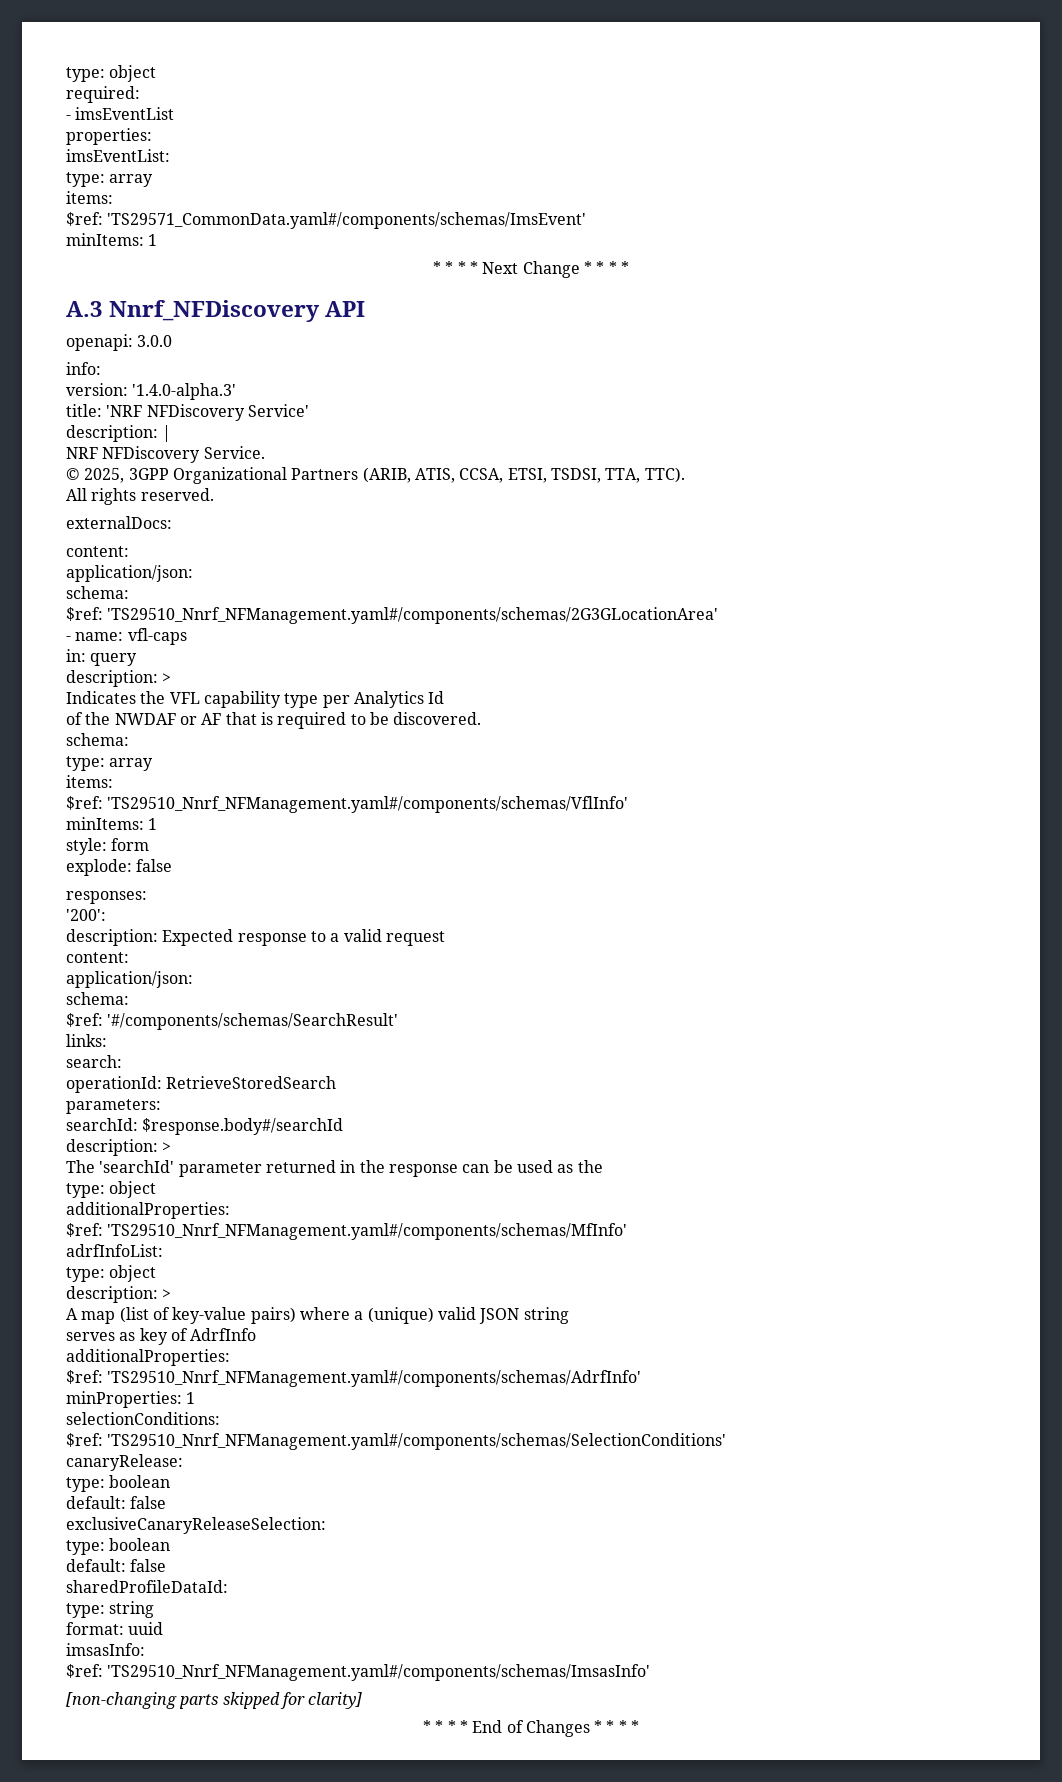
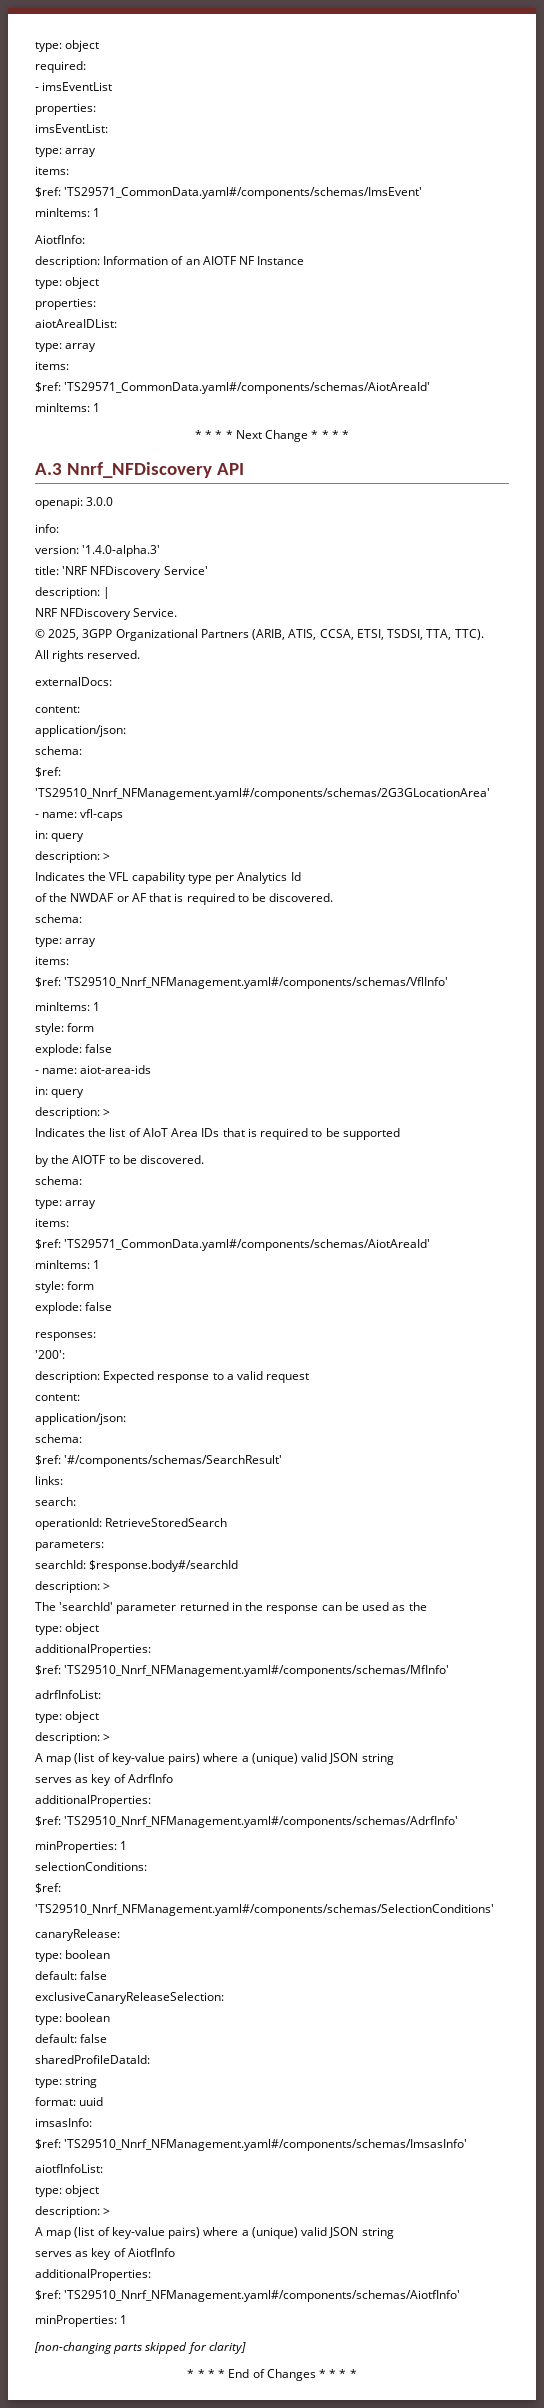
+ AiotfInfo:
+ description: Information of an AIOTF NF Instance
+ type: object
+ properties:
+ aiotAreaIDList:
+ type: array
+ items:
+ $ref: 'TS29571_CommonData.yaml#/components/schemas/AiotAreaId'
+ minItems: 1
+ - name: aiot-area-ids
+ in: query
+ description: >
+ Indicates the list of AIoT Area IDs that is required to be supported
+ by the AIOTF to be discovered.
+ schema:
+ type: array
+ items:
+ $ref: 'TS29571_CommonData.yaml#/components/schemas/AiotAreaId'
+ minItems: 1
+ style: form
+ explode: false
+ aiotfInfoList:
+ type: object
+ description: >
+ A map (list of key-value pairs) where a (unique) valid JSON string
+ serves as key of AiotfInfo
+ additionalProperties:
+ $ref: 'TS29510_Nnrf_NFManagement.yaml#/components/schemas/AiotfInfo'
+ minProperties: 1

